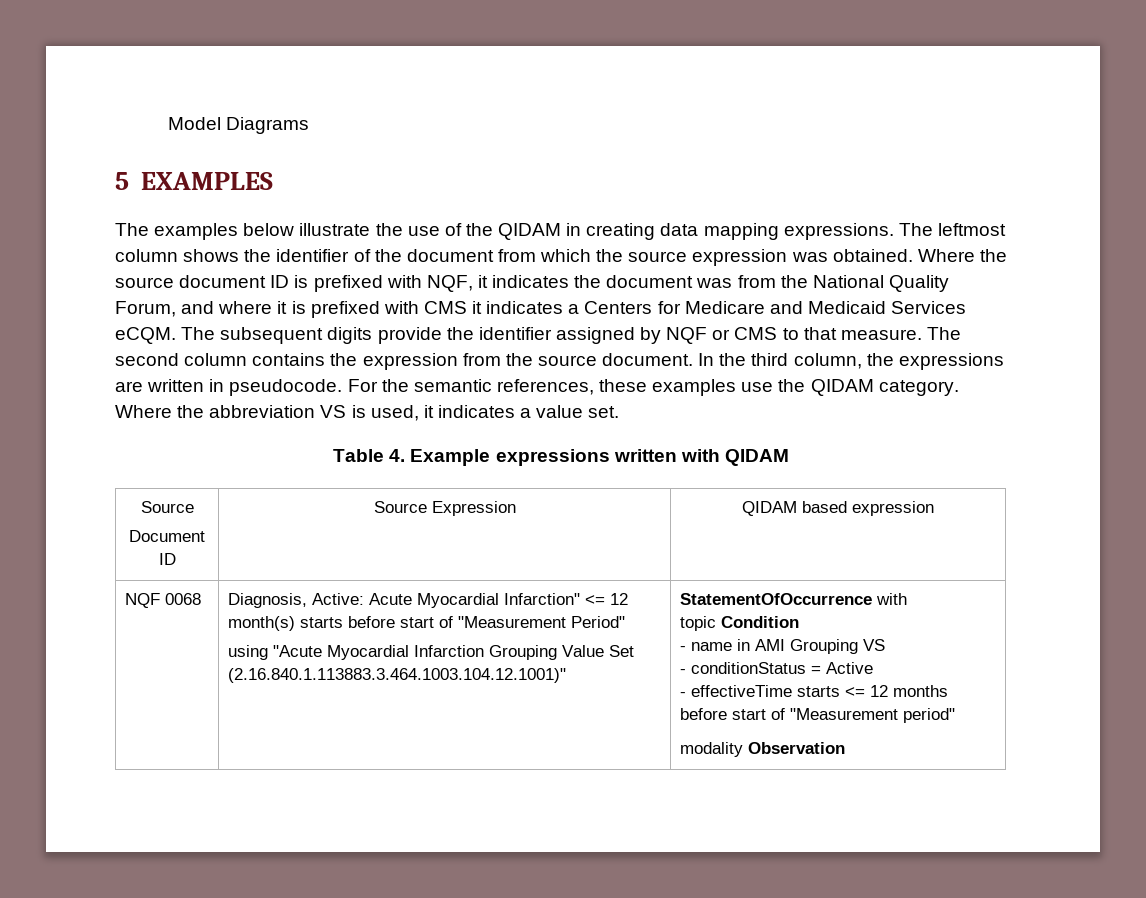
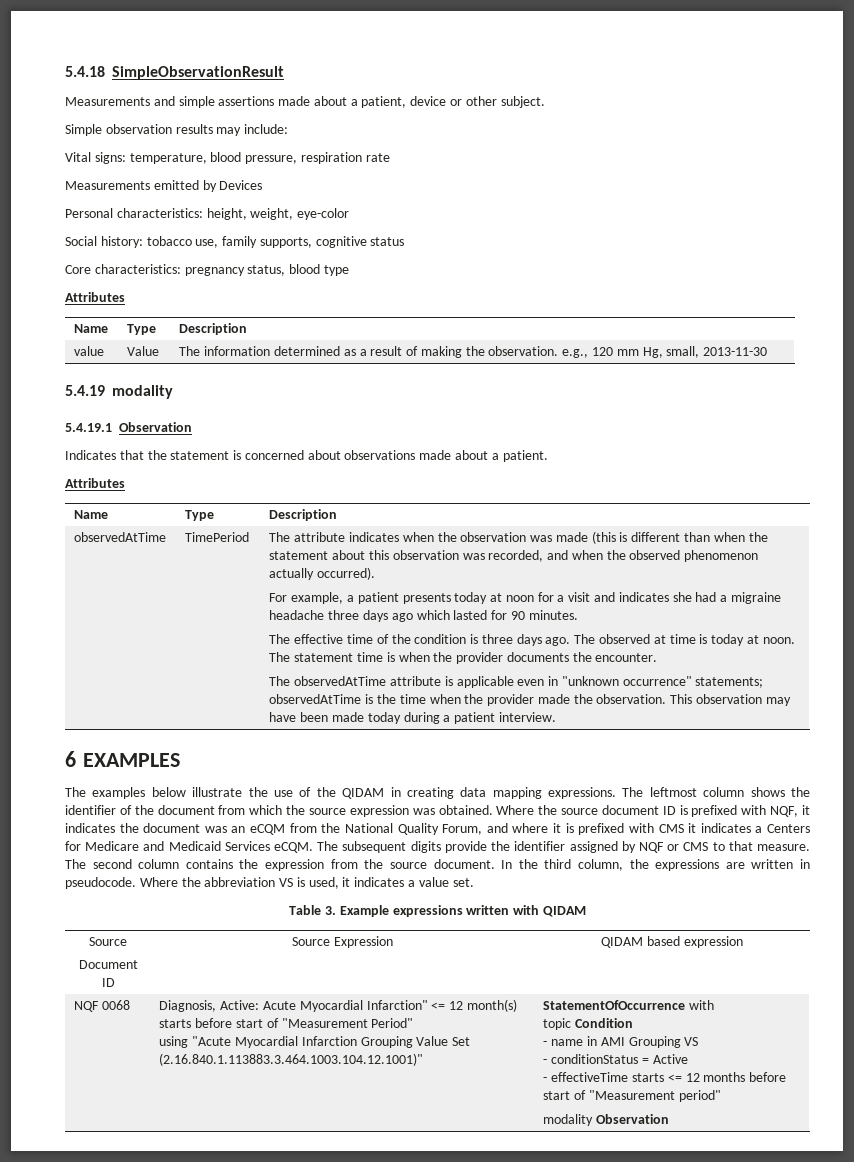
- Model Diagrams
- 5 EXAMPLES
+ 5.4.18 SimpleObservationResult
+ Measurements and simple assertions made about a patient, device or other subject.
+ Simple observation results may include:
+ Vital signs: temperature, blood pressure, respiration rate
+ Measurements emitted by Devices
+ Personal characteristics: height, weight, eye-color
+ Social history: tobacco use, family supports, cognitive status
+ Core characteristics: pregnancy status, blood type
+ Attributes
+ Name | Type | Description
+ value | Value | The information determined as a result of making the observation. e.g., 120 mm Hg, small, 2013-11-30
+ 5.4.19 modality
+ 5.4.19.1 Observation
+ Indicates that the statement is concerned about observations made about a patient.
+ Attributes
+ Name | Type | Description
+ observedAtTime | TimePeriod | The attribute indicates when the observation was made (this is different than when the statement about this observation was recorded, and when the observed phenomenon actually occurred).
+ For example, a patient presents today at noon for a visit and indicates she had a migraine headache three days ago which lasted for 90 minutes.
+ The effective time of the condition is three days ago. The observed at time is today at noon. The statement time is when the provider documents the encounter.
+ The observedAtTime attribute is applicable even in "unknown occurrence" statements; observedAtTime is the time when the provider made the observation. This observation may have been made today during a patient interview.
+ 6 EXAMPLES
- Where the source document ID is prefixed with NQF, it indicates the document was from the National Quality Forum, and where it is prefixed with CMS it indicates a Centers for Medicare and Medicaid Services eCQM.
+ Where the source document ID is prefixed with NQF, it indicates the document was an eCQM from the National Quality Forum, and where it is prefixed with CMS it indicates a Centers for Medicare and Medicaid Services eCQM.
- For the semantic references, these examples use the QIDAM category.
- Table 4. Example expressions written with QIDAM
+ Table 3. Example expressions written with QIDAM

